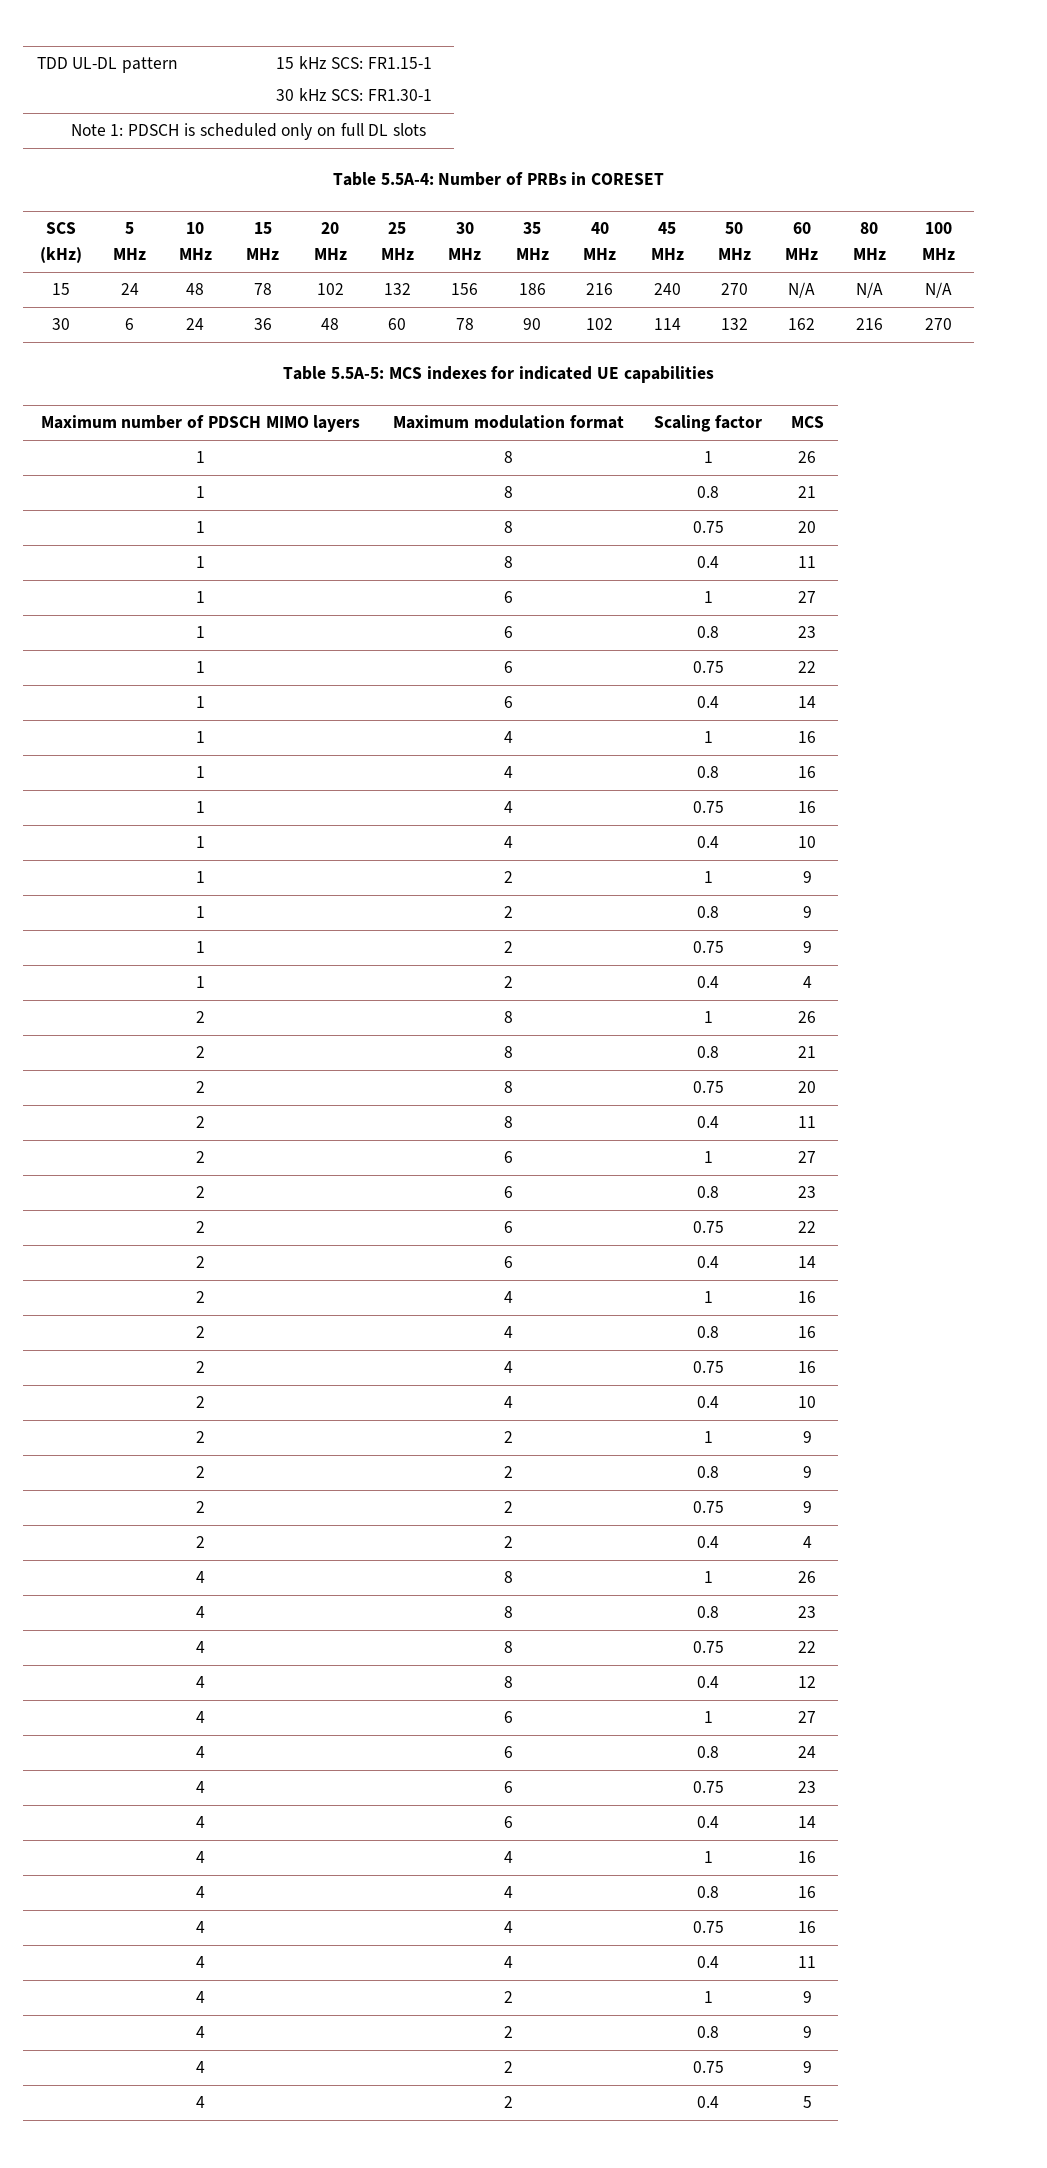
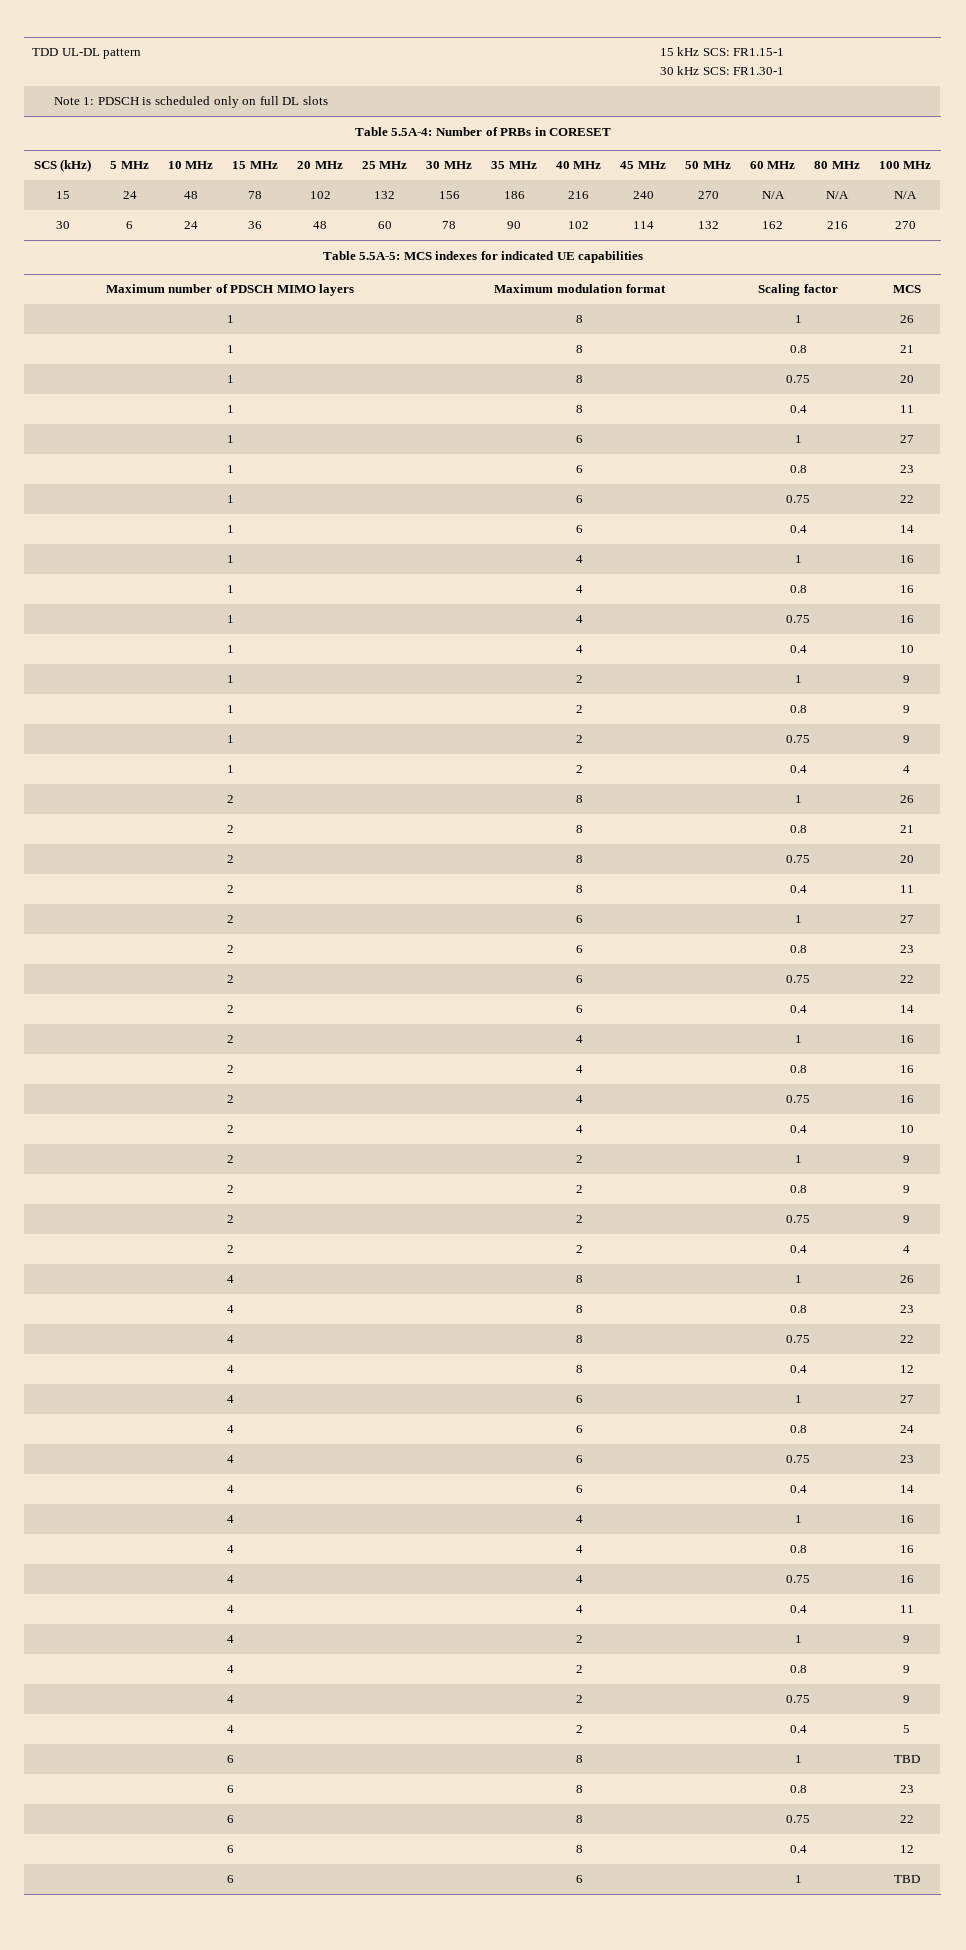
+ 6 | 8 | 1 | TBD
+ 6 | 8 | 0.8 | 23
+ 6 | 8 | 0.75 | 22
+ 6 | 8 | 0.4 | 12
+ 6 | 6 | 1 | TBD

